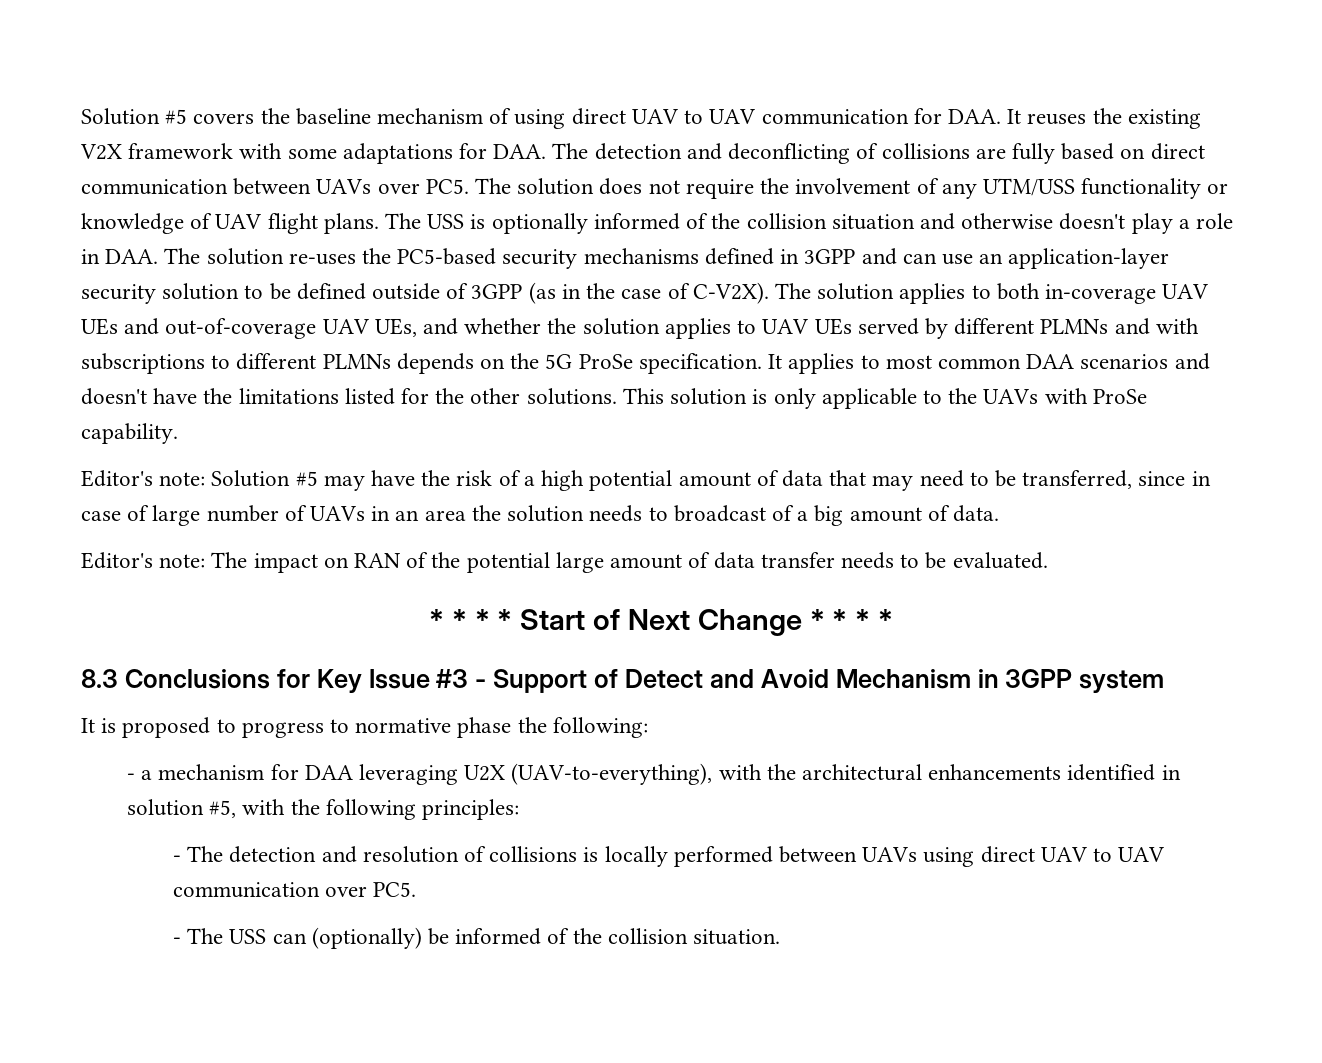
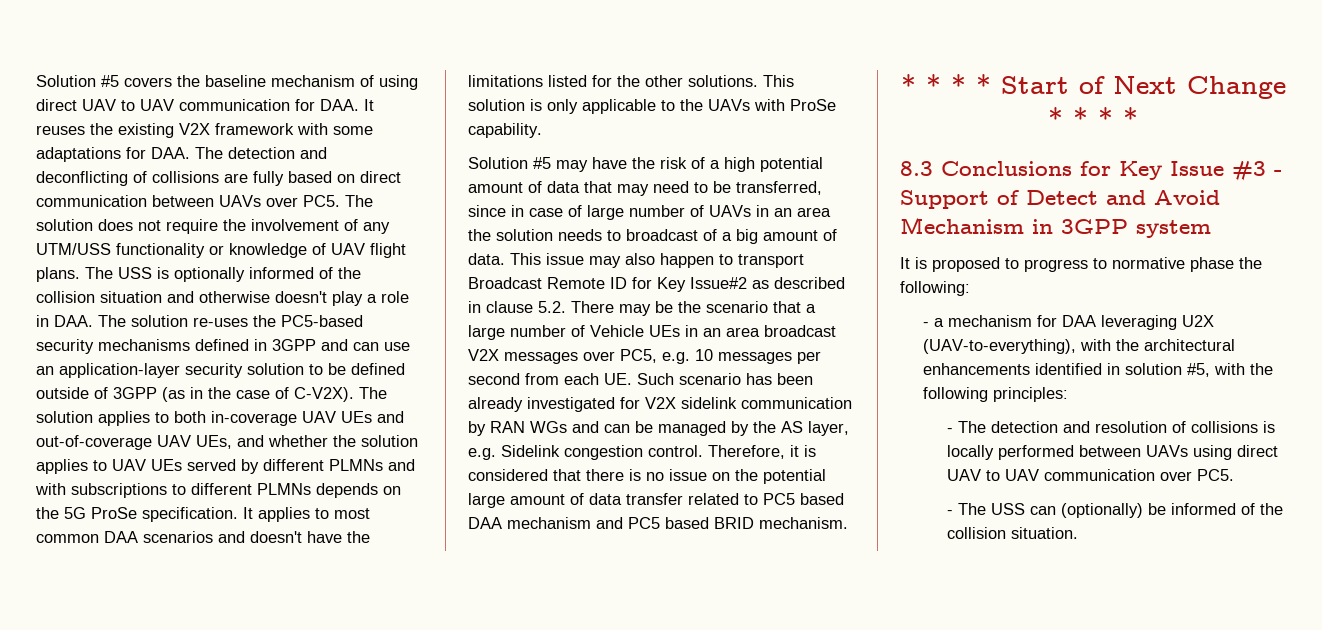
- Editor's note: Solution #5 may have the risk of a high potential amount of data that may need to be transferred, since in case of large number of UAVs in an area the solution needs to broadcast of a big amount of data.
- Editor's note: The impact on RAN of the potential large amount of data transfer needs to be evaluated.
+ Solution #5 may have the risk of a high potential amount of data that may need to be transferred, since in case of large number of UAVs in an area the solution needs to broadcast of a big amount of data. This issue may also happen to transport Broadcast Remote ID for Key Issue#2 as described in clause 5.2. There may be the scenario that a large number of Vehicle UEs in an area broadcast V2X messages over PC5, e.g. 10 messages per second from each UE. Such scenario has been already investigated for V2X sidelink communication by RAN WGs and can be managed by the AS layer, e.g. Sidelink congestion control. Therefore, it is considered that there is no issue on the potential large amount of data transfer related to PC5 based DAA mechanism and PC5 based BRID mechanism.

